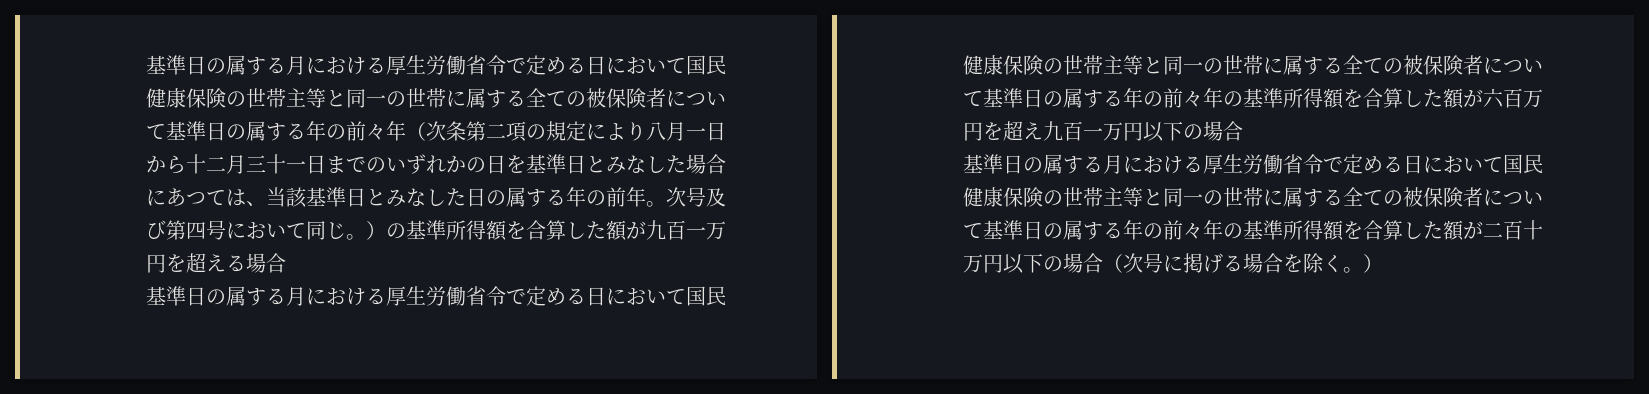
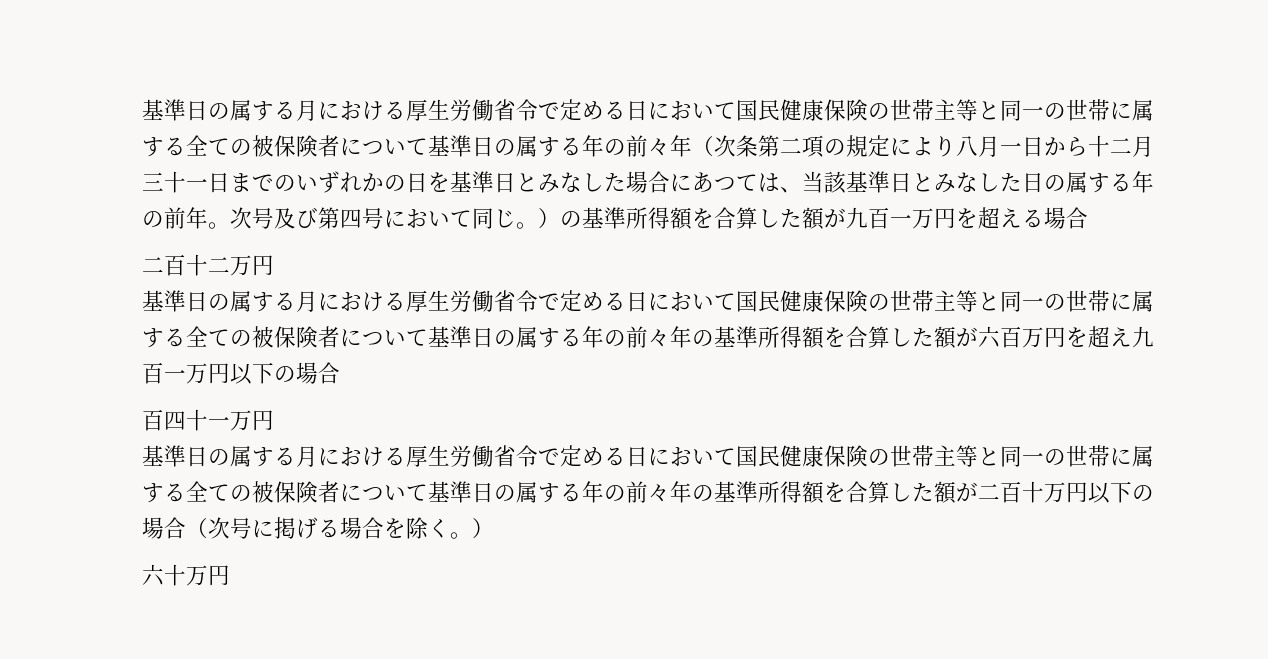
+ 二百十二万円
+ 百四十一万円
+ 六十万円

